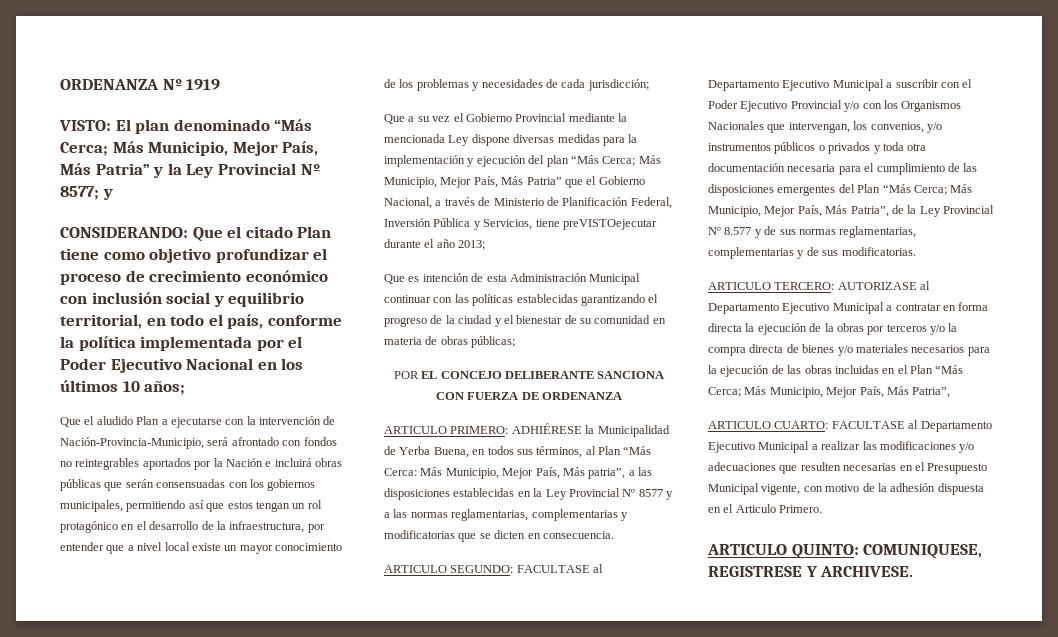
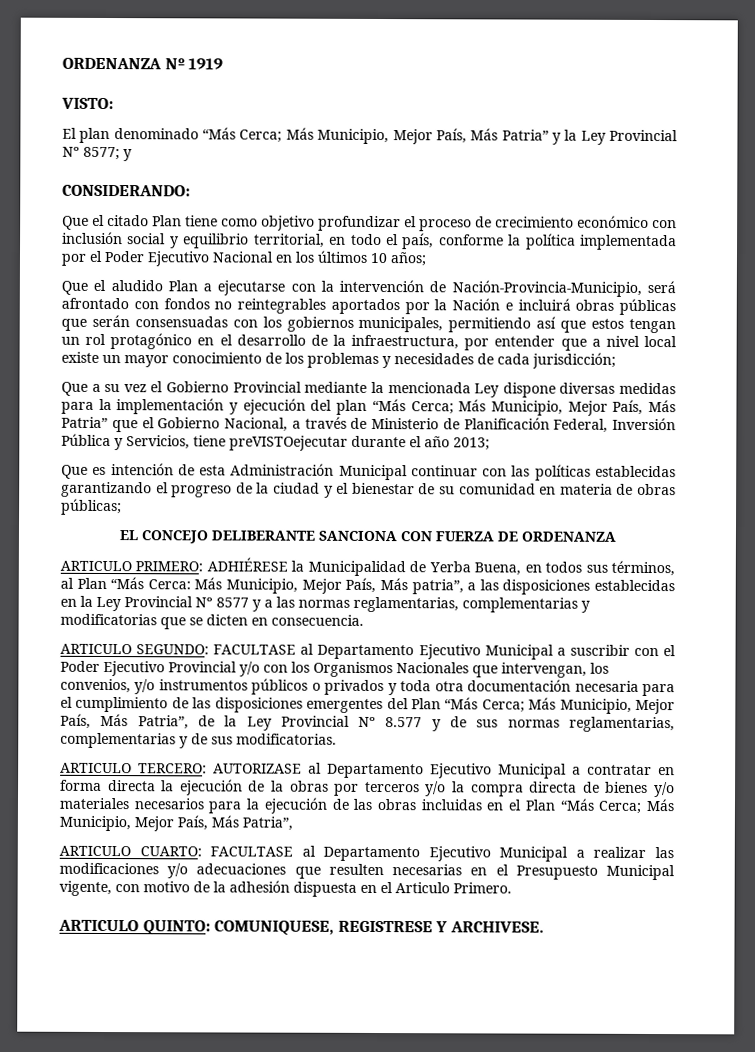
- VISTO: El plan denominado “Más Cerca; Más Municipio, Mejor País, Más Patria” y la Ley Provincial Nº 8577; y
+ VISTO:
+ El plan denominado “Más Cerca; Más Municipio, Mejor País, Más Patria” y la Ley Provincial Nº 8577; y
- CONSIDERANDO: Que el citado Plan tiene como objetivo profundizar el proceso de crecimiento económico con inclusión social y equilibrio territorial, en todo el país, conforme la política implementada por el Poder Ejecutivo Nacional en los últimos 10 años;
+ CONSIDERANDO:
+ Que el citado Plan tiene como objetivo profundizar el proceso de crecimiento económico con inclusión social y equilibrio territorial, en todo el país, conforme la política implementada por el Poder Ejecutivo Nacional en los últimos 10 años;
- POR EL CONCEJO DELIBERANTE SANCIONA CON FUERZA DE ORDENANZA
+ EL CONCEJO DELIBERANTE SANCIONA CON FUERZA DE ORDENANZA

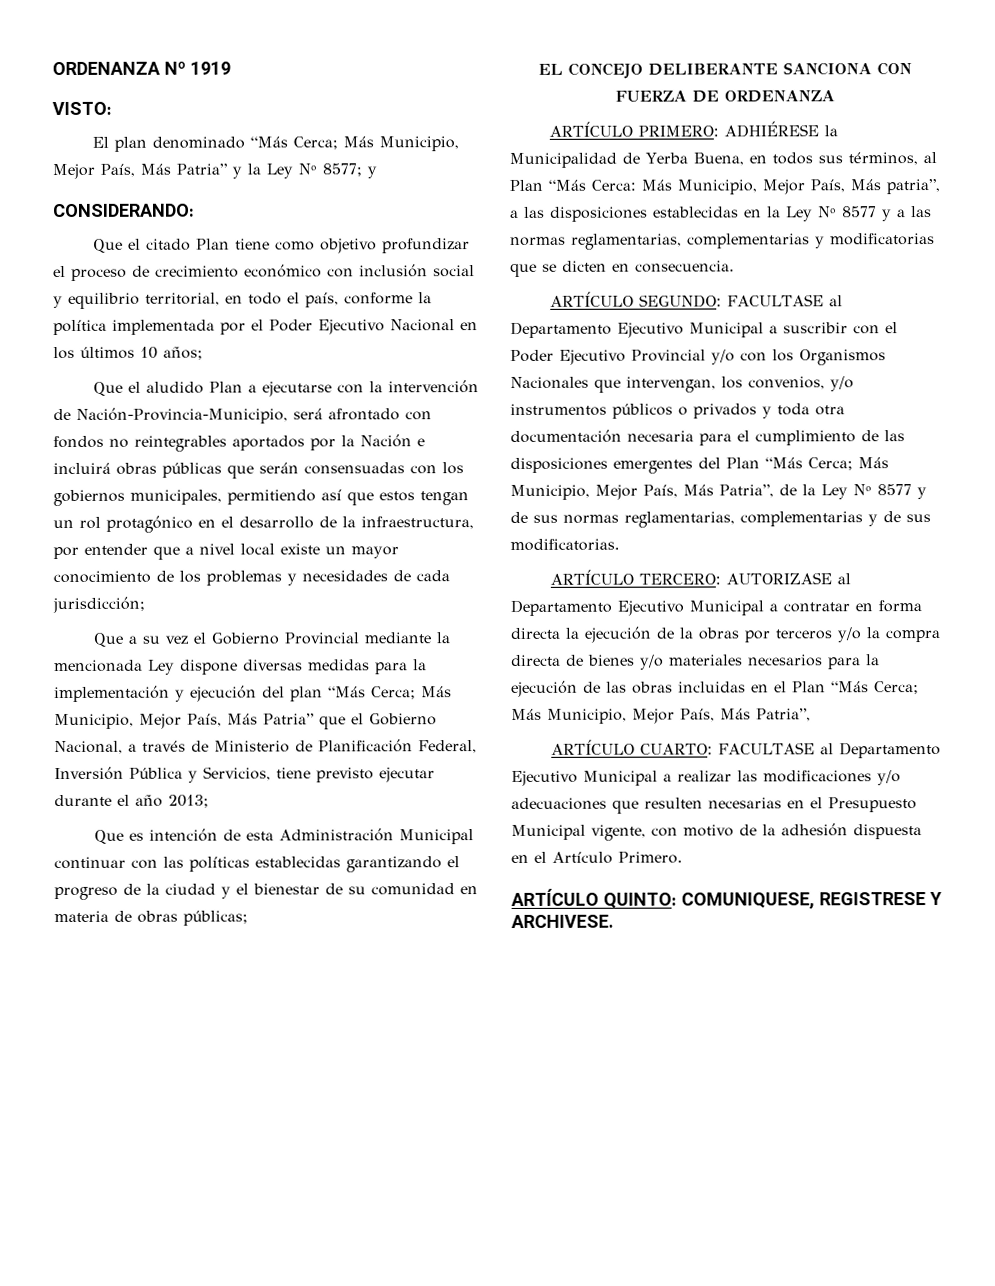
- El plan denominado “Más Cerca; Más Municipio, Mejor País, Más Patria” y la Ley Provincial Nº 8577; y
+ El plan denominado “Más Cerca; Más Municipio, Mejor País, Más Patria” y la Ley Nº 8577; y
- Que a su vez el Gobierno Provincial mediante la mencionada Ley dispone diversas medidas para la implementación y ejecución del plan “Más Cerca; Más Municipio, Mejor País, Más Patria” que el Gobierno Nacional, a través de Ministerio de Planificación Federal, Inversión Pública y Servicios, tiene preVISTOejecutar durante el año 2013;
+ Que a su vez el Gobierno Provincial mediante la mencionada Ley dispone diversas medidas para la implementación y ejecución del plan “Más Cerca; Más Municipio, Mejor País, Más Patria” que el Gobierno Nacional, a través de Ministerio de Planificación Federal, Inversión Pública y Servicios, tiene previsto ejecutar durante el año 2013;
- ARTICULO PRIMERO: ADHIÉRESE la Municipalidad de Yerba Buena, en todos sus términos, al Plan “Más Cerca: Más Municipio, Mejor País, Más patria”, a las disposiciones establecidas en la Ley Provincial Nº 8577 y a las normas reglamentarias, complementarias y modificatorias que se dicten en consecuencia.
+ ARTÍCULO PRIMERO: ADHIÉRESE la Municipalidad de Yerba Buena, en todos sus términos, al Plan “Más Cerca: Más Municipio, Mejor País, Más patria”, a las disposiciones establecidas en la Ley Nº 8577 y a las normas reglamentarias, complementarias y modificatorias que se dicten en consecuencia.
- ARTICULO SEGUNDO:
+ ARTÍCULO SEGUNDO:
- Más Municipio, Mejor País, Más Patria”, de la Ley Provincial Nº 8.577 y de sus normas reglamentarias, complementarias y de sus modificatorias.
+ Más Municipio, Mejor País, Más Patria”, de la Ley Nº 8577 y de sus normas reglamentarias, complementarias y de sus modificatorias.
- ARTICULO TERCERO: AUTORIZASE al Departamento Ejecutivo Municipal a contratar en forma directa la ejecución de la obras por terceros y/o la compra directa de bienes y/o materiales necesarios para la ejecución de las obras incluidas en el Plan “Más Cerca; Más Municipio, Mejor País, Más Patria”,
+ ARTÍCULO TERCERO: AUTORIZASE al Departamento Ejecutivo Municipal a contratar en forma directa la ejecución de la obras por terceros y/o la compra directa de bienes y/o materiales necesarios para la ejecución de las obras incluidas en el Plan “Más Cerca; Más Municipio, Mejor País, Más Patria”,
- ARTICULO CUARTO: FACULTASE al Departamento Ejecutivo Municipal a realizar las modificaciones y/o adecuaciones que resulten necesarias en el Presupuesto Municipal vigente, con motivo de la adhesión dispuesta en el Articulo Primero.
+ ARTÍCULO CUARTO: FACULTASE al Departamento Ejecutivo Municipal a realizar las modificaciones y/o adecuaciones que resulten necesarias en el Presupuesto Municipal vigente, con motivo de la adhesión dispuesta en el Artículo Primero.
- ARTICULO QUINTO: COMUNIQUESE, REGISTRESE Y ARCHIVESE.
+ ARTÍCULO QUINTO: COMUNIQUESE, REGISTRESE Y ARCHIVESE.

